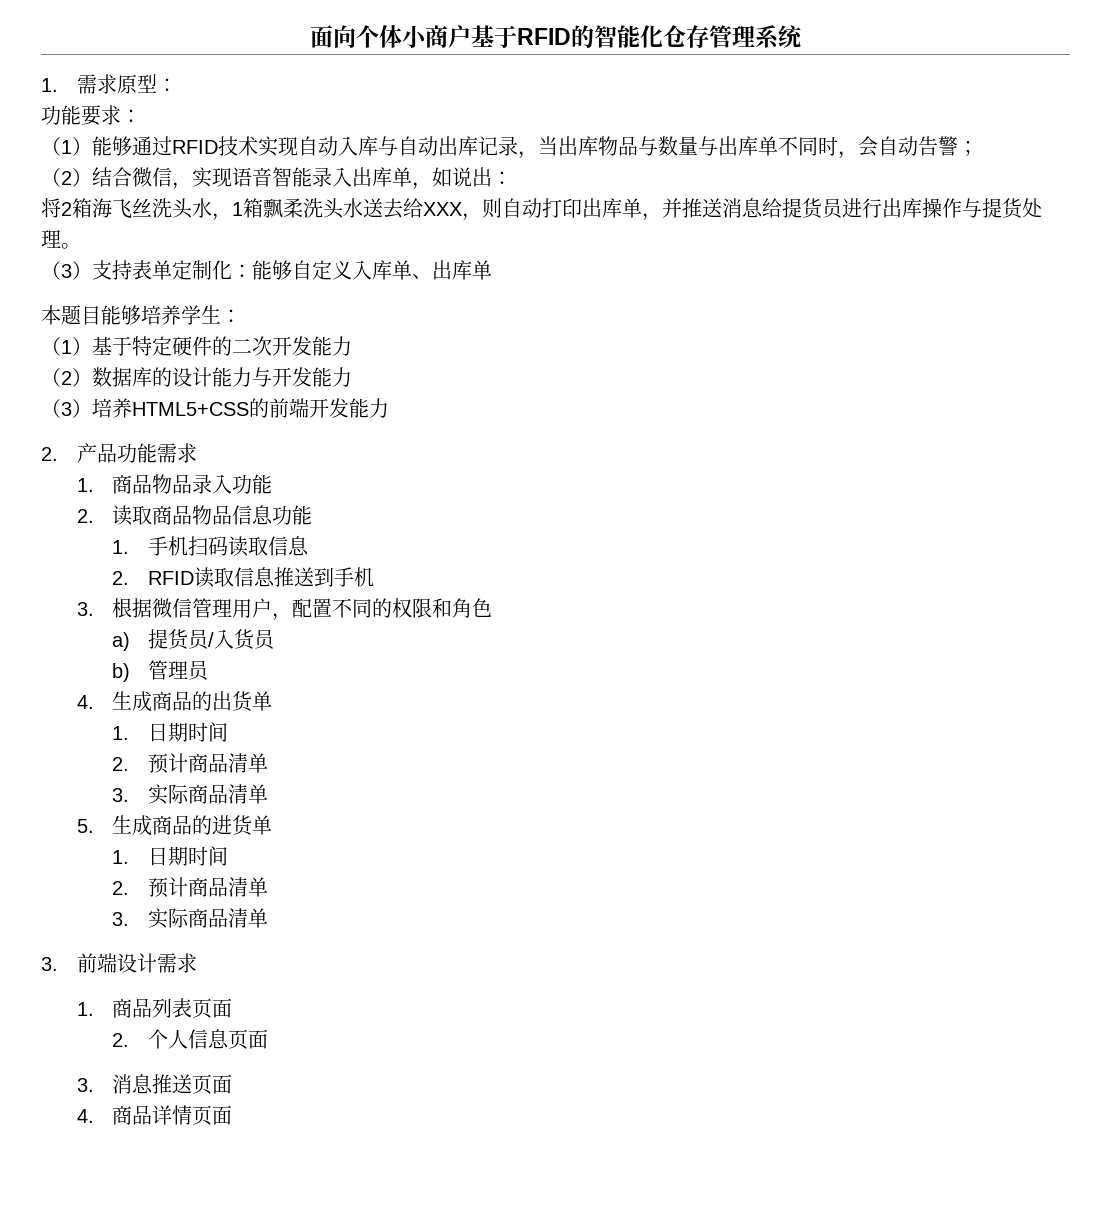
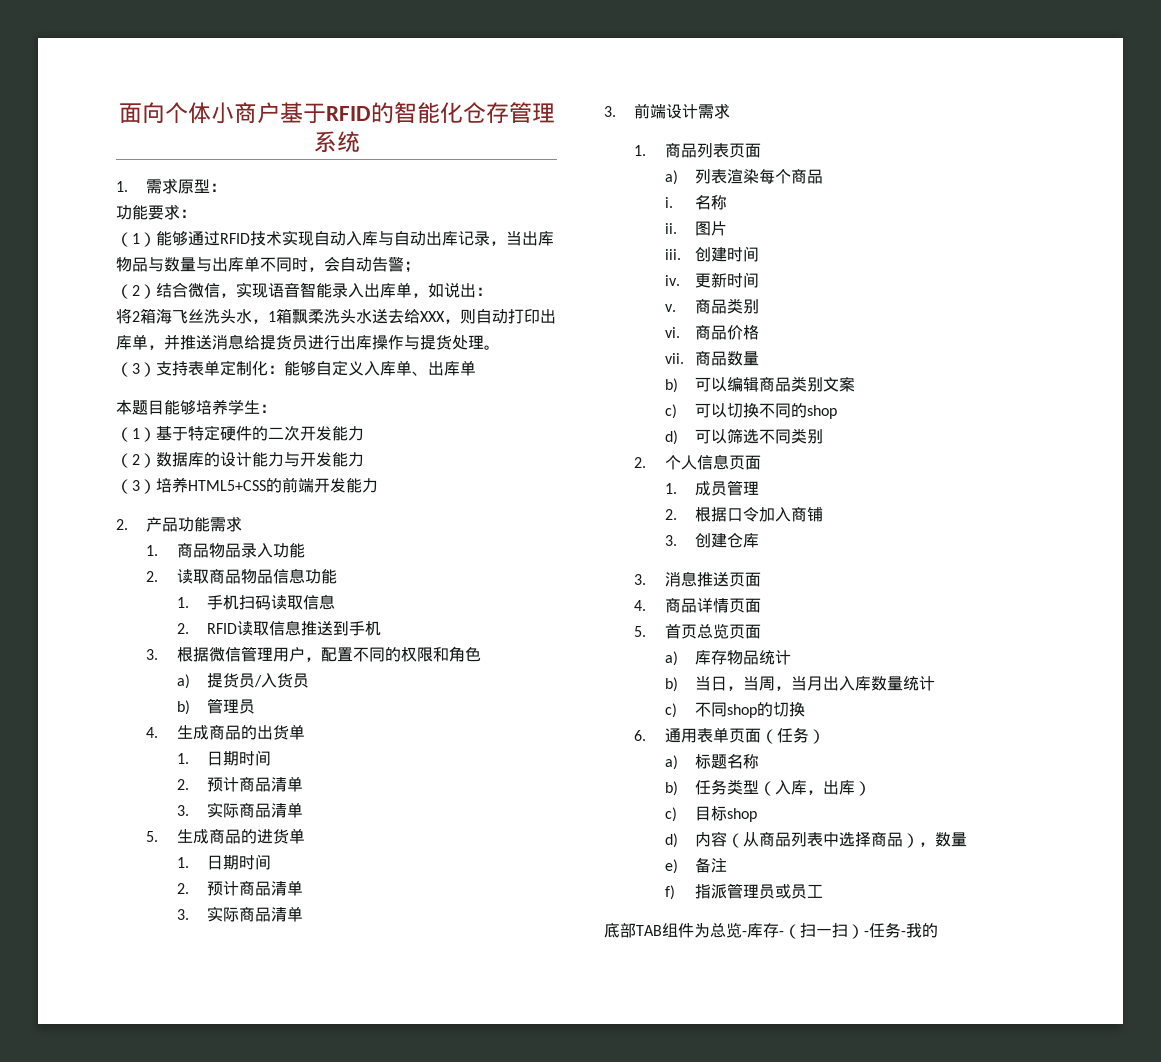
+ a)列表渲染每个商品
+ i.名称
+ ii.图片
+ iii.创建时间
+ iv.更新时间
+ v.商品类别
+ vi.商品价格
+ vii.商品数量
+ b)可以编辑商品类别文案
+ c)可以切换不同的shop
+ d)可以筛选不同类别
  2.个人信息页面
+ 1.成员管理
+ 2.根据口令加入商铺
+ 3.创建仓库
+ 5.首页总览页面
+ a)库存物品统计
+ b)当日，当周，当月出入库数量统计
+ c)不同shop的切换
+ 6.通用表单页面（任务）
+ a)标题名称
+ b)任务类型（入库，出库）
+ c)目标shop
+ d)内容（从商品列表中选择商品），数量
+ e)备注
+ f)指派管理员或员工
+ 底部TAB组件为总览-库存-（扫一扫）-任务-我的

